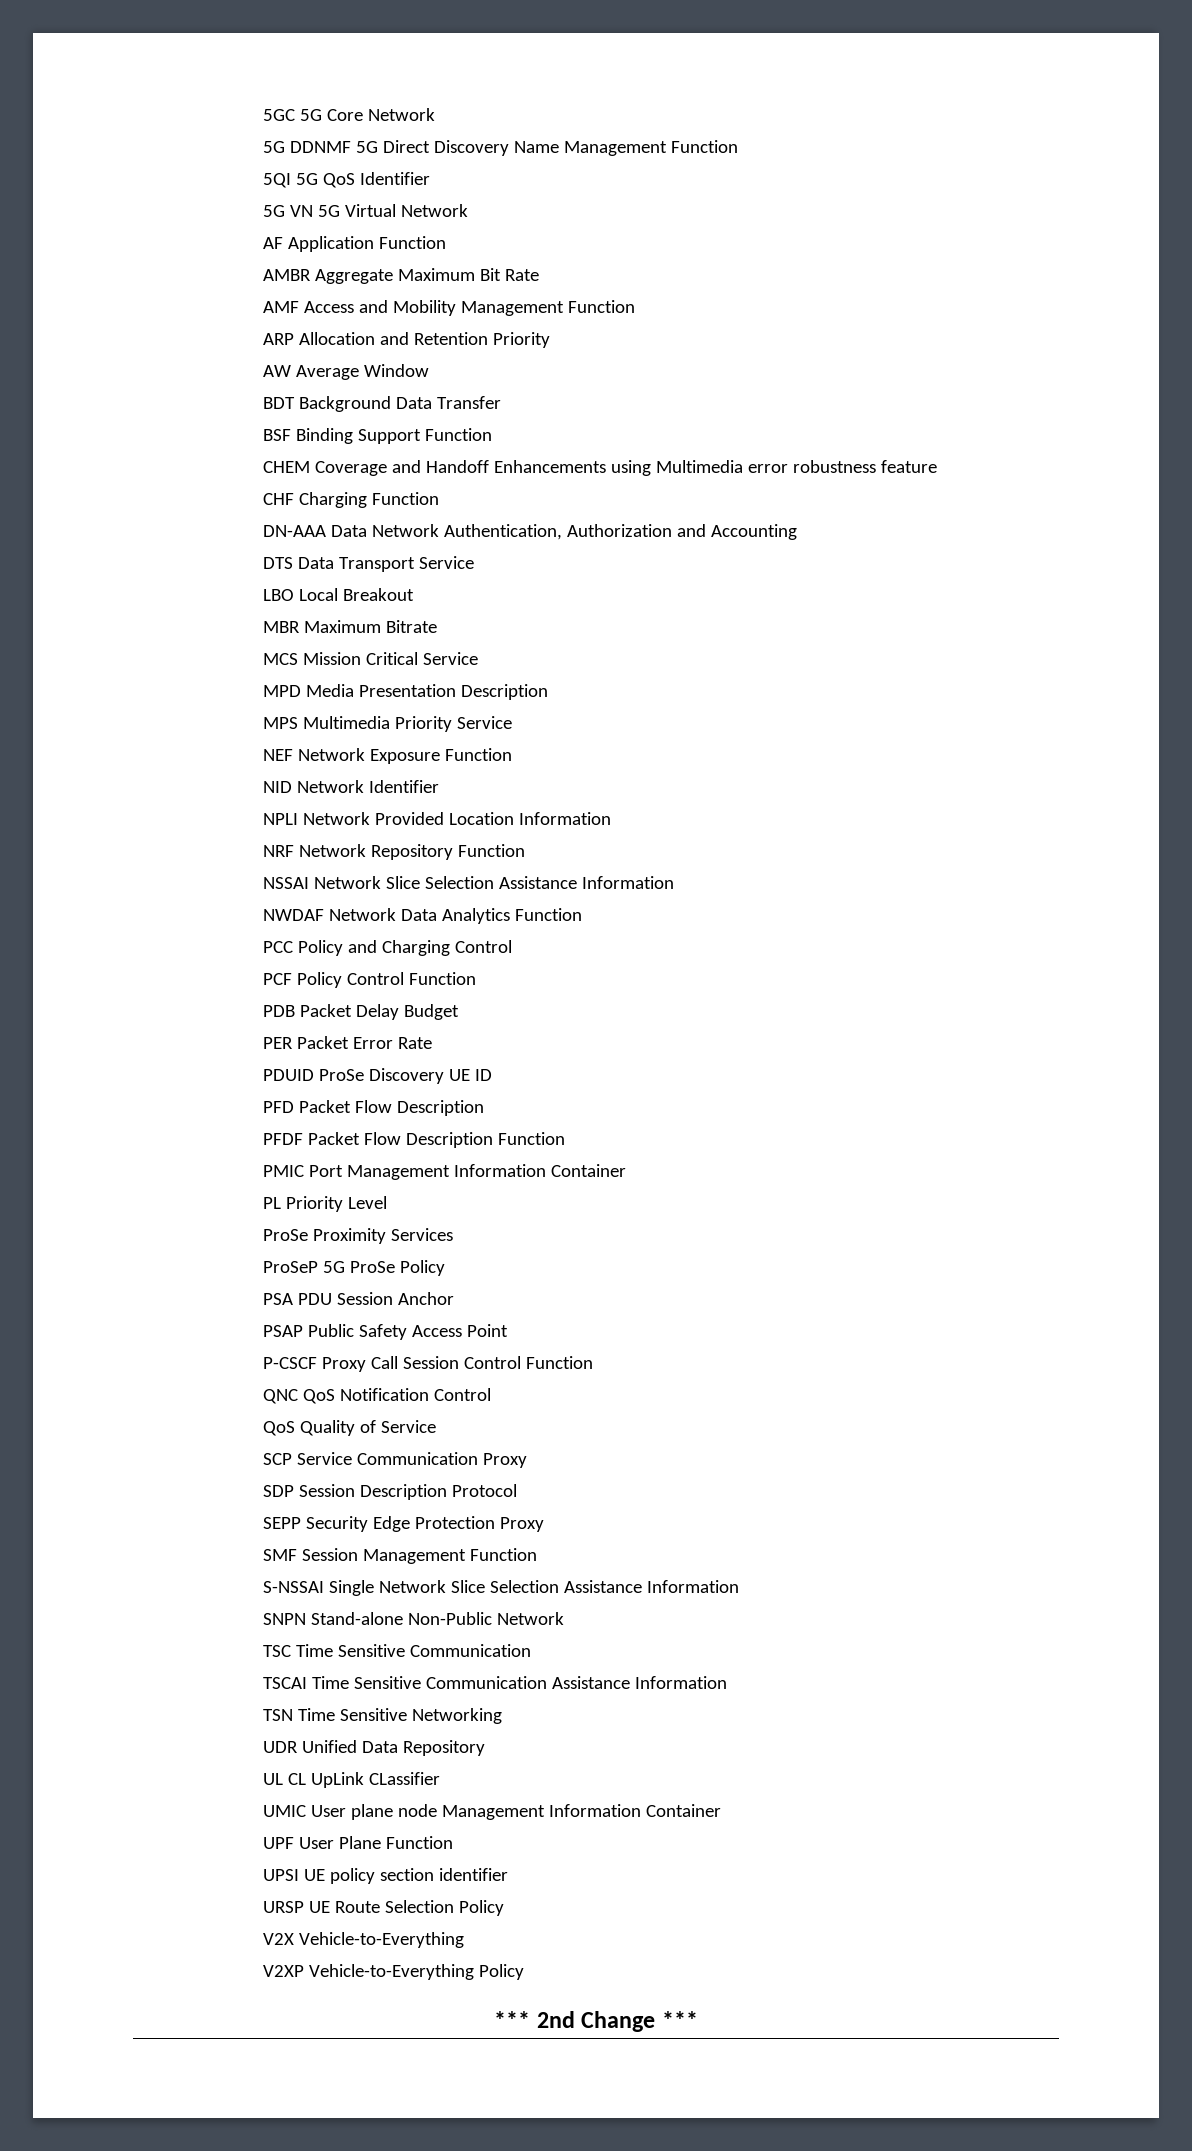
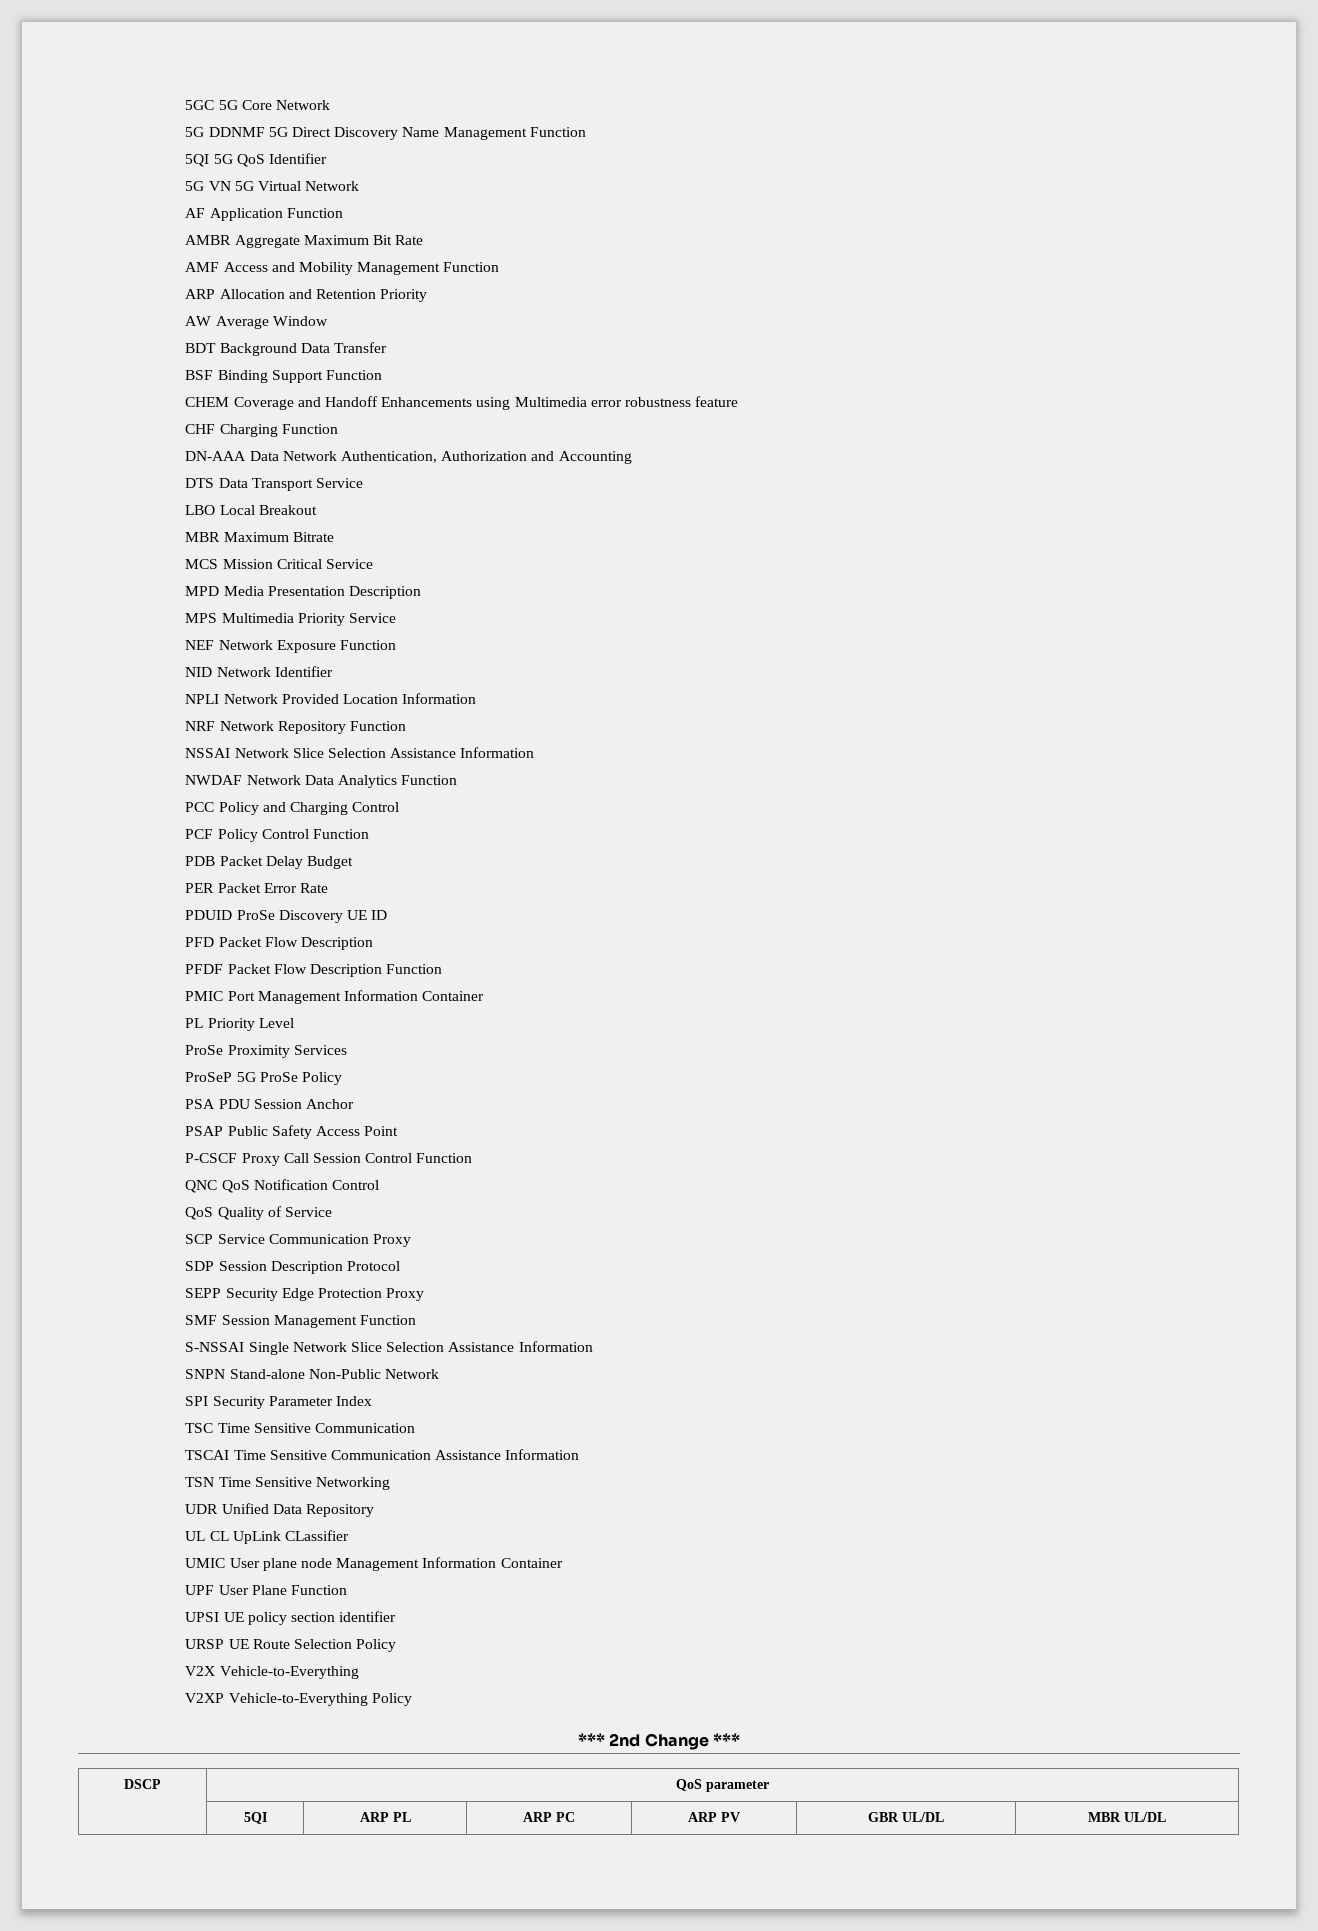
+ SPI Security Parameter Index
+ DSCP | QoS parameter
+ | 5QI | ARP PL | ARP PC | ARP PV | GBR UL/DL | MBR UL/DL

